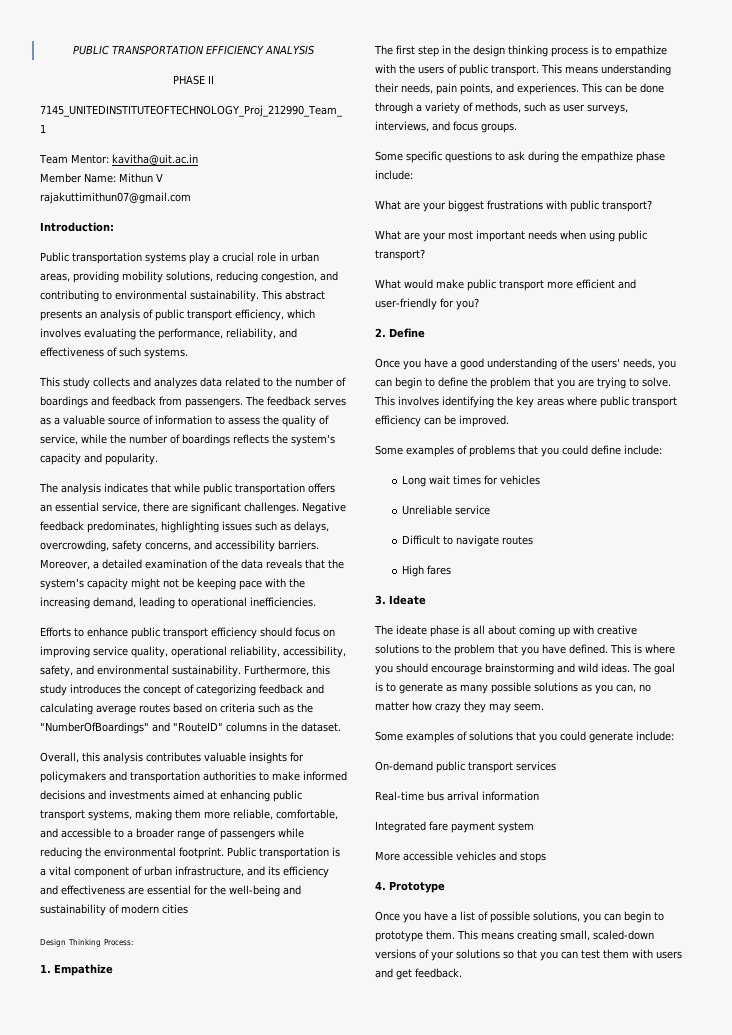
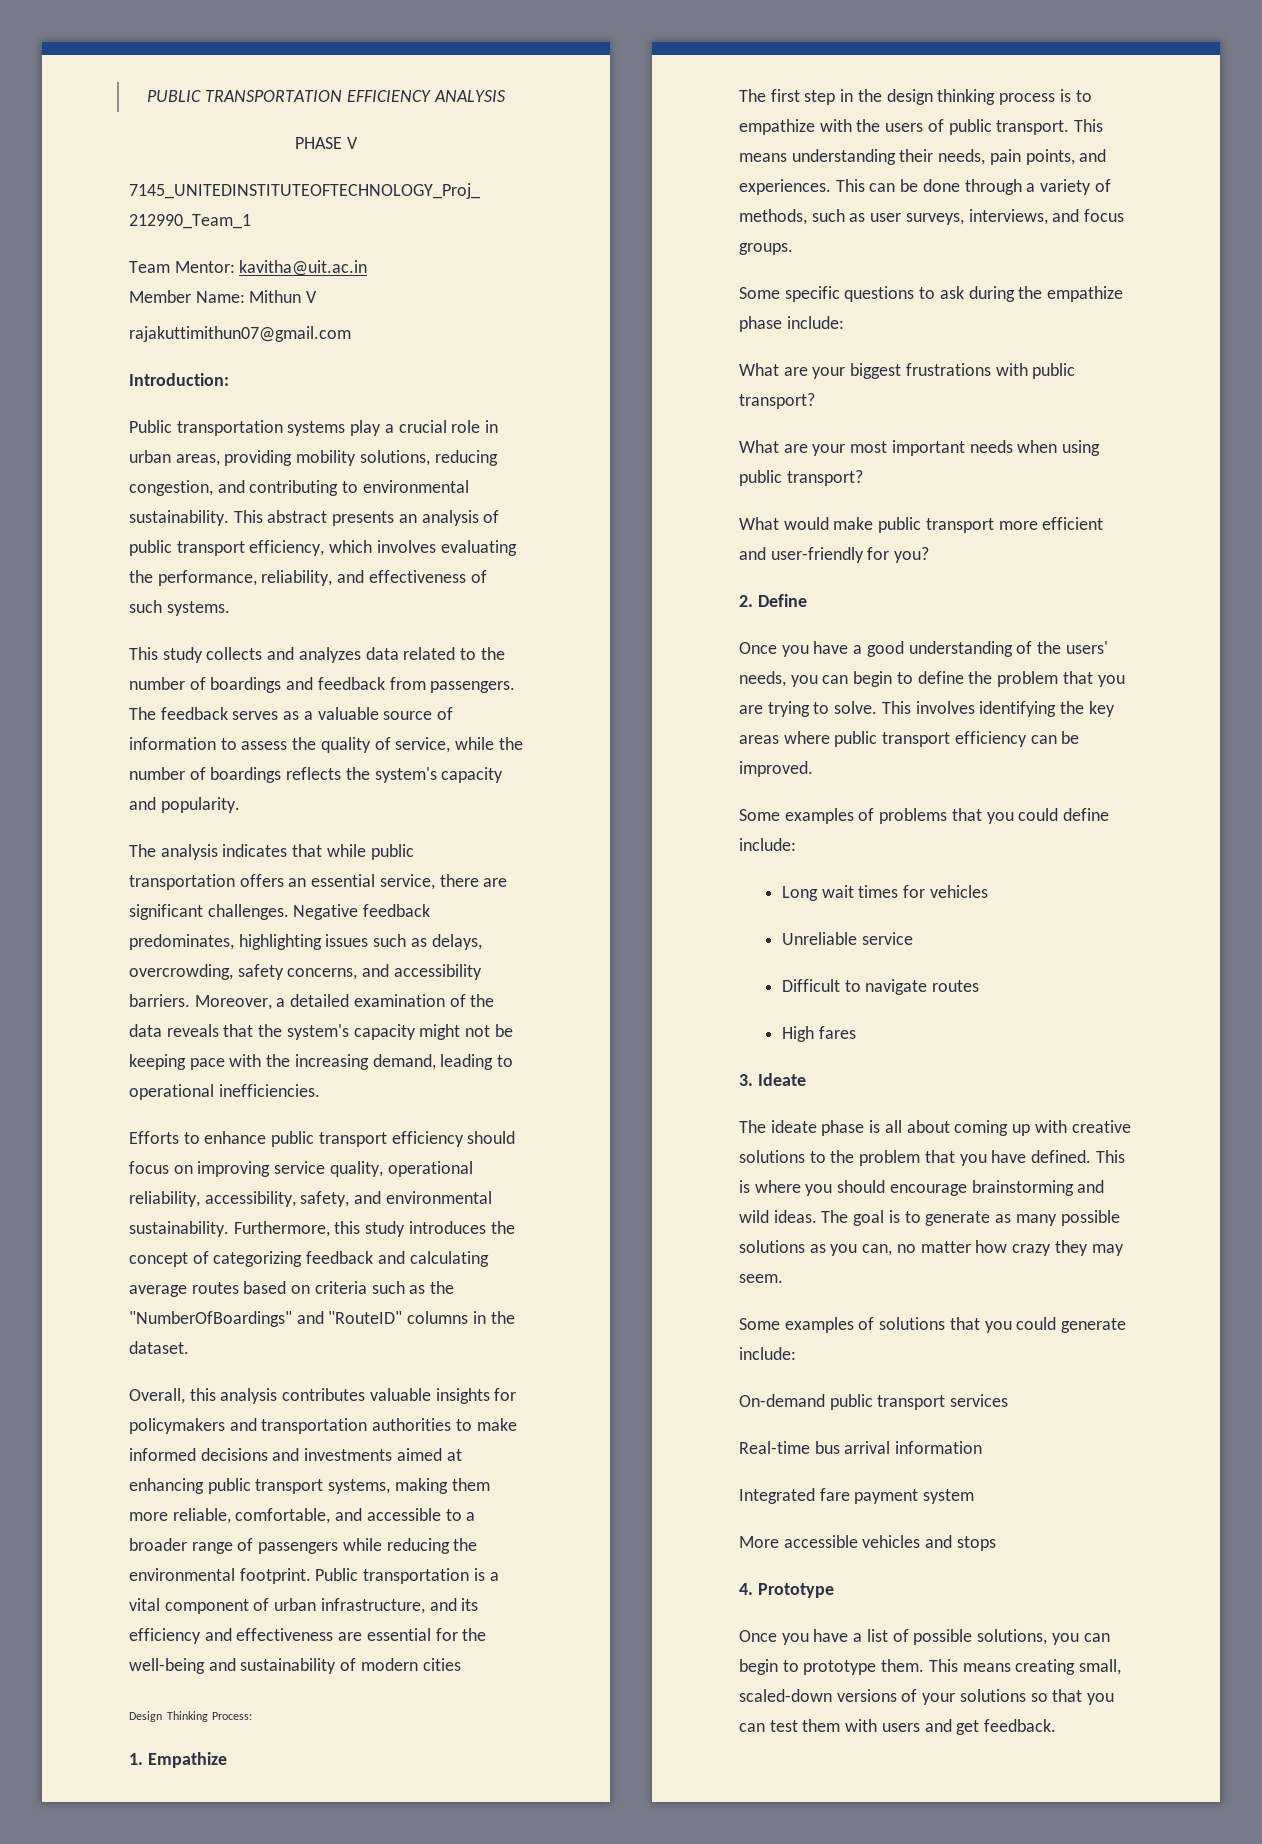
- PHASE II
+ PHASE V

